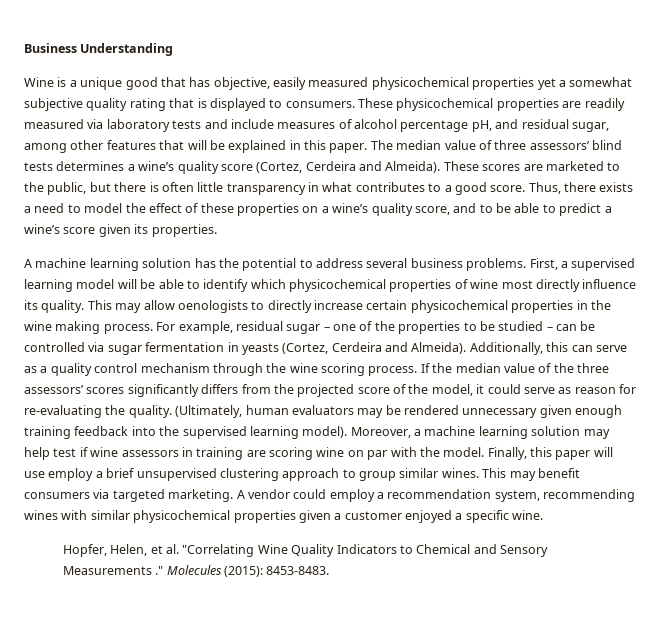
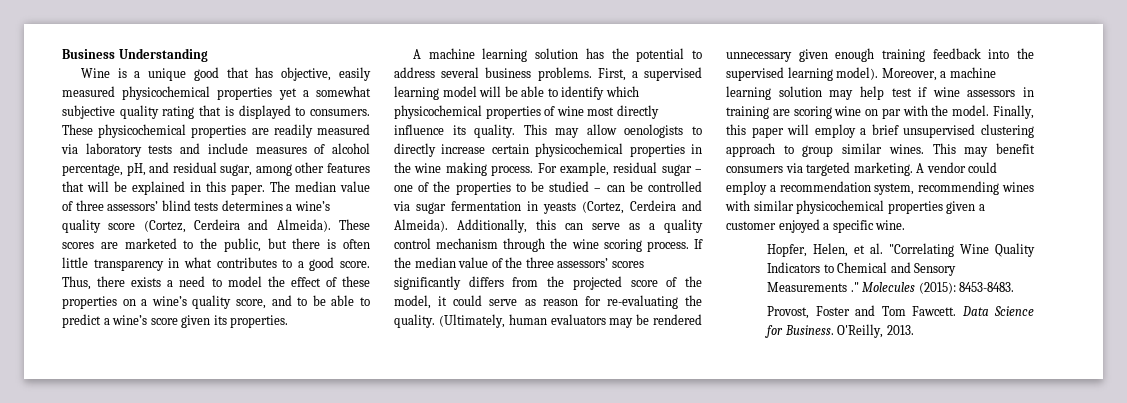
- These physicochemical properties are readily measured via laboratory tests and include measures of alcohol percentage pH, and residual sugar, among other features that will be explained in this paper.
+ These physicochemical properties are readily measured via laboratory tests and include measures of alcohol percentage, pH, and residual sugar, among other features that will be explained in this paper.
- Finally, this paper will use employ a brief unsupervised clustering approach to group similar wines.
+ Finally, this paper will employ a brief unsupervised clustering approach to group similar wines.
+ Provost, Foster and Tom Fawcett. Data Science for Business. O'Reilly, 2013.

